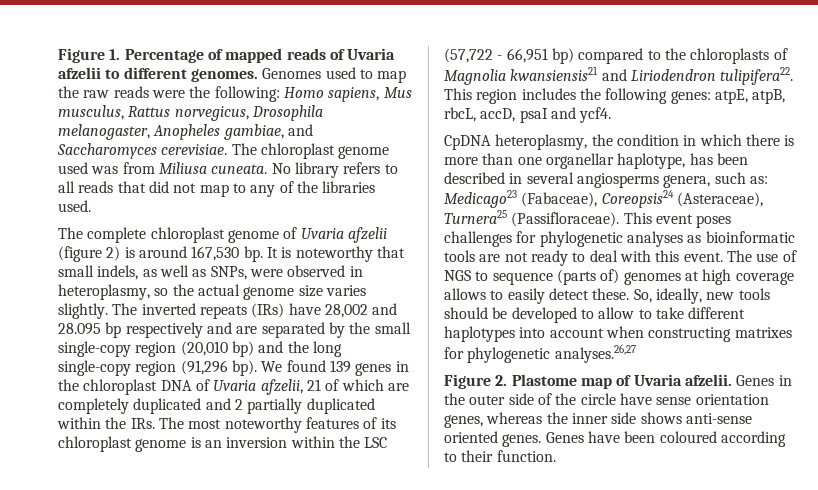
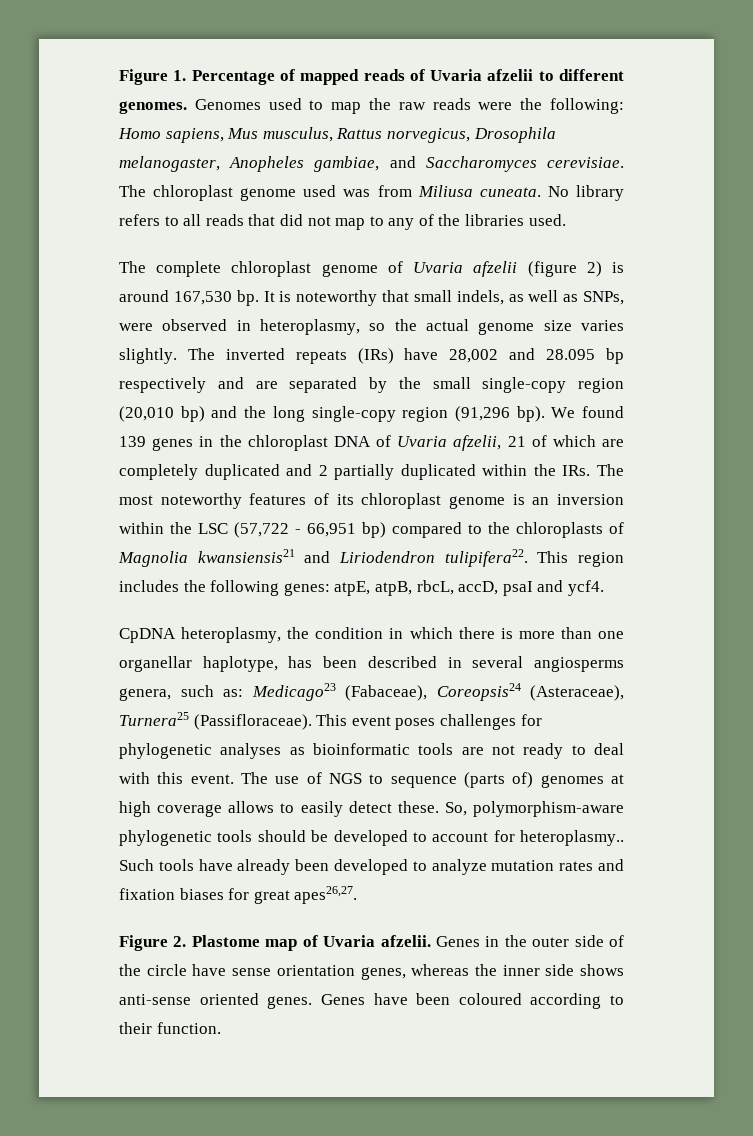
- So, ideally, new tools should be developed to allow to take different haplotypes into account when constructing matrixes for phylogenetic analyses.26,27
+ So, polymorphism-aware phylogenetic tools should be developed to account for heteroplasmy.. Such tools have already been developed to analyze mutation rates and fixation biases for great apes26,27.

